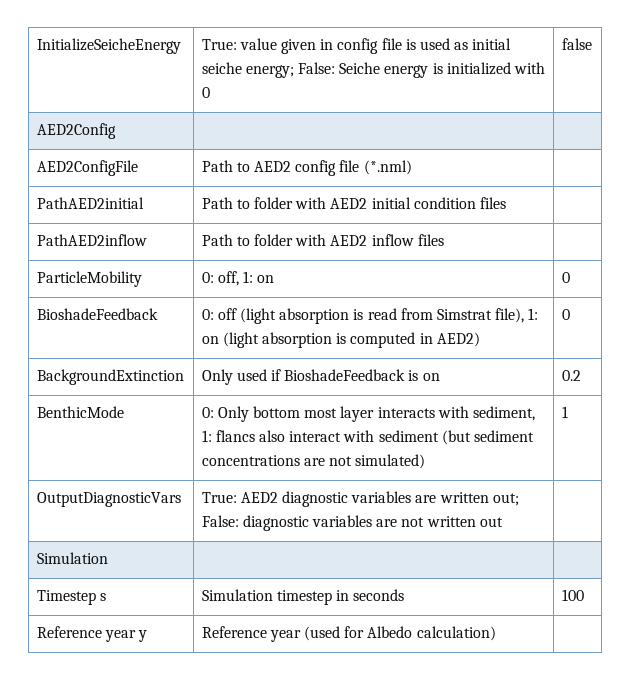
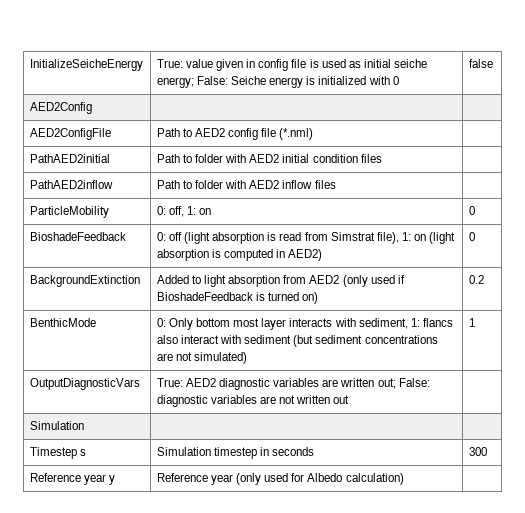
- BackgroundExtinction | Only used if BioshadeFeedback is on | 0.2
+ BackgroundExtinction | Added to light absorption from AED2 (only used if BioshadeFeedback is turned on) | 0.2
- Timestep s | Simulation timestep in seconds | 100
+ Timestep s | Simulation timestep in seconds | 300
- Reference year y | Reference year (used for Albedo calculation) |
+ Reference year y | Reference year (only used for Albedo calculation) |

